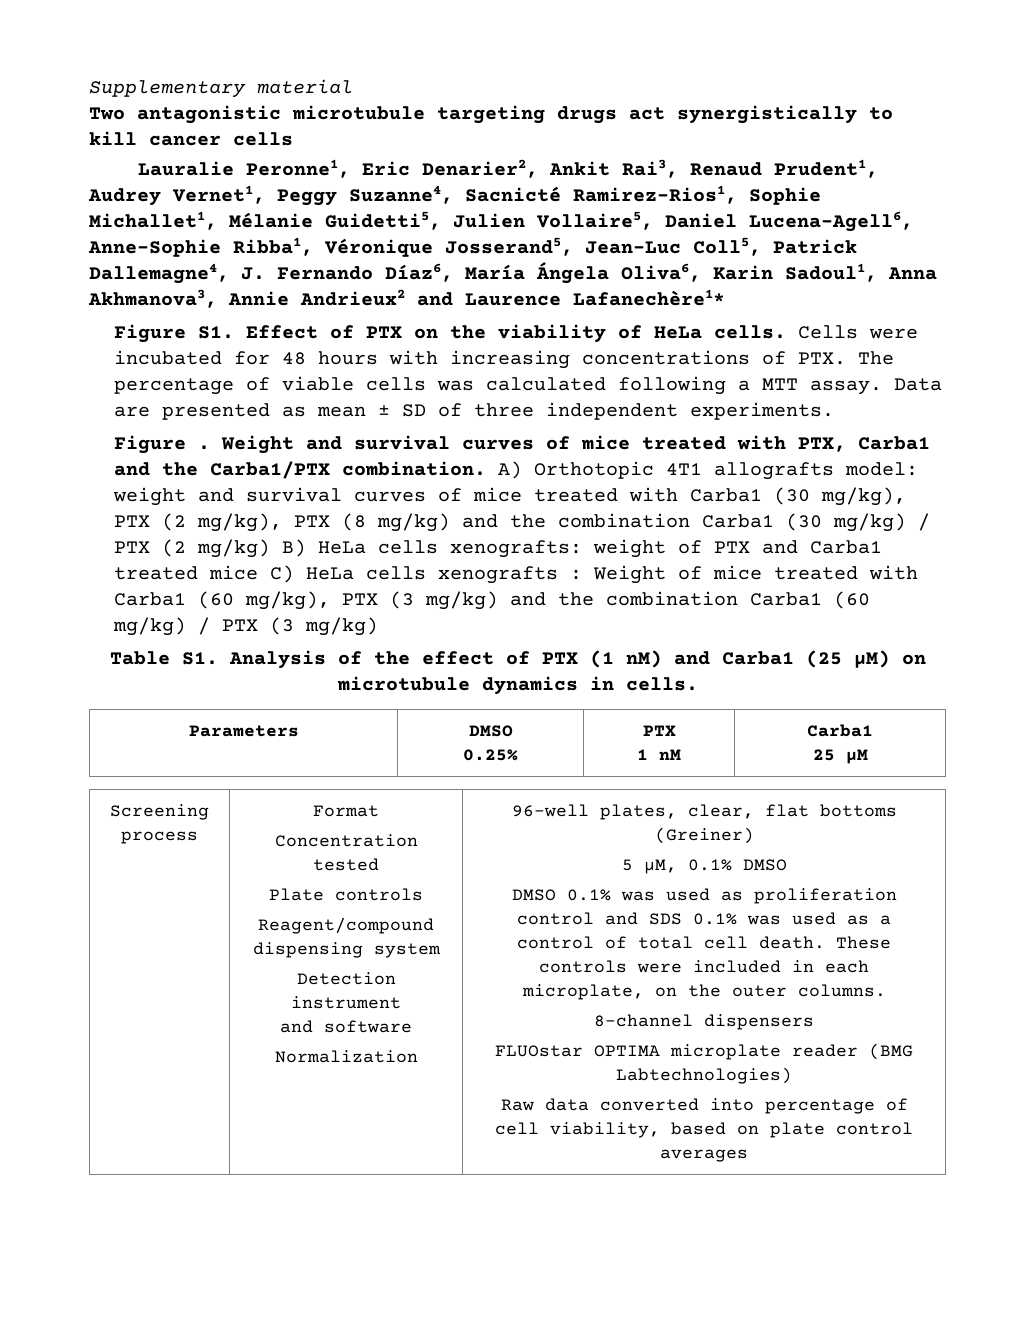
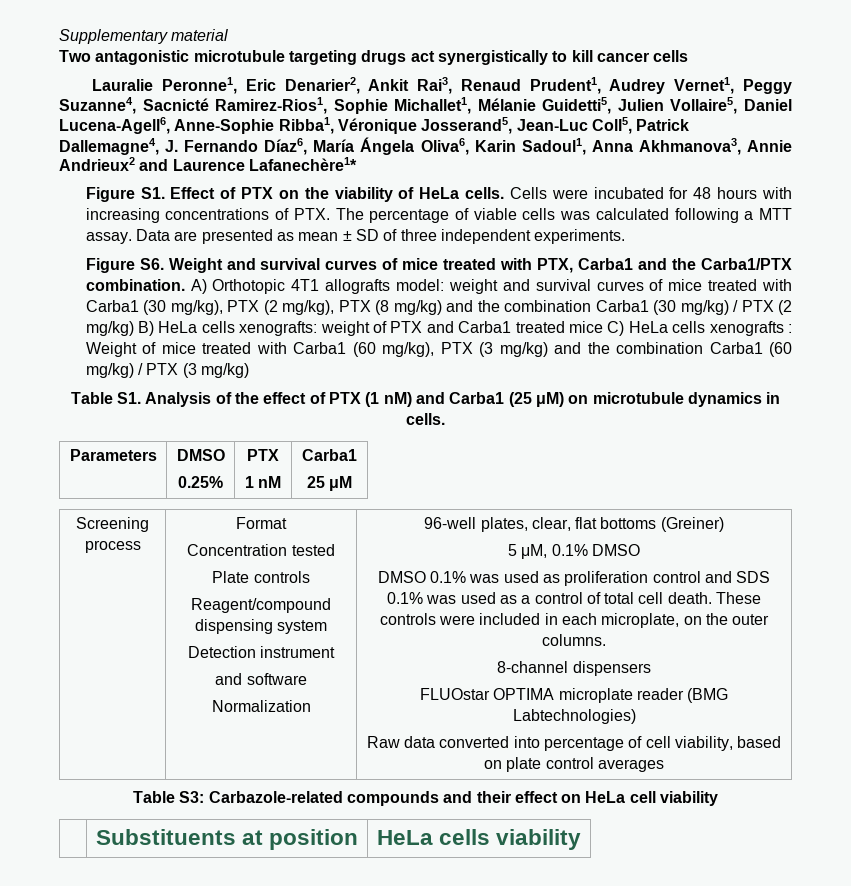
- Figure . Weight and survival curves of mice treated with PTX, Carba1 and the Carba1/PTX combination.
+ Figure S6. Weight and survival curves of mice treated with PTX, Carba1 and the Carba1/PTX combination.
+ Table S3: Carbazole-related compounds and their effect on HeLa cell viability
+ | Substituents at position | HeLa cells viability

